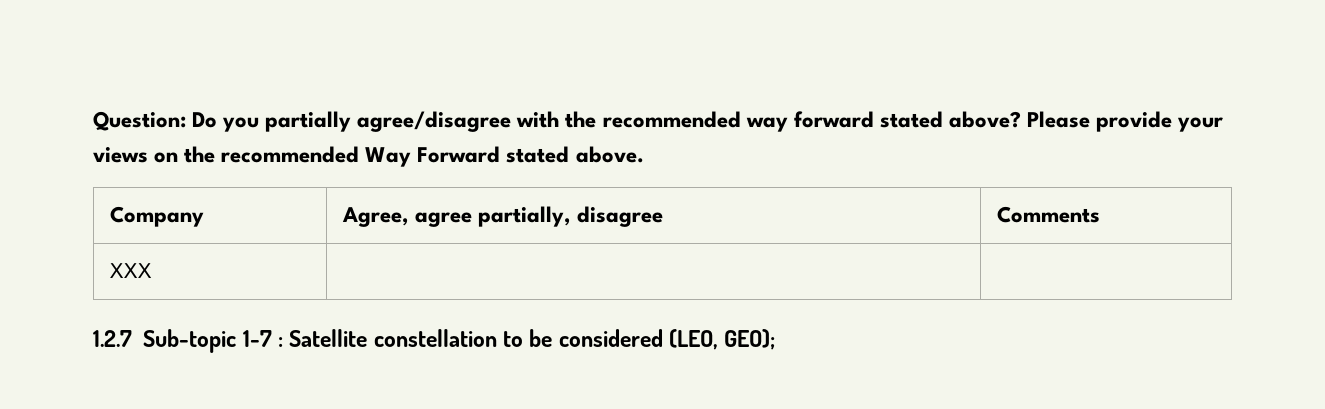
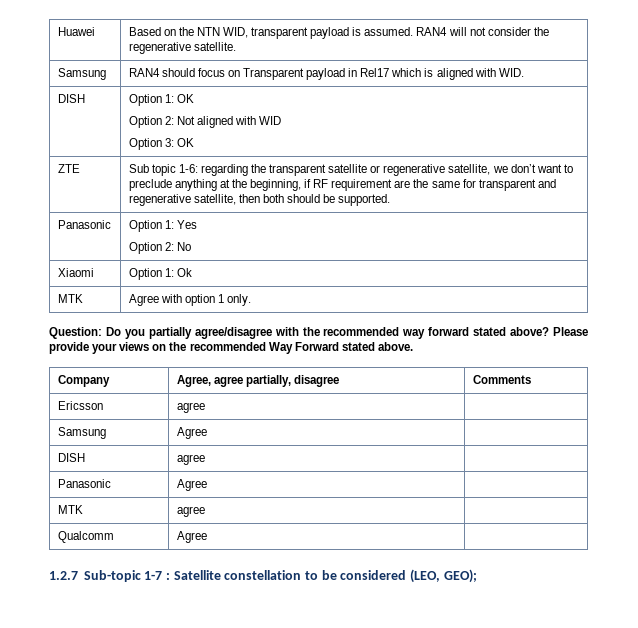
+ Huawei | Based on the NTN WID, transparent payload is assumed. RAN4 will not consider the regenerative satellite.
+ Samsung | RAN4 should focus on Transparent payload in Rel17 which is aligned with WID.
+ DISH | Option 1: OK
+ Option 2: Not aligned with WID
+ Option 3: OK
+ ZTE | Sub topic 1-6: regarding the transparent satellite or regenerative satellite, we don’t want to preclude anything at the beginning, if RF requirement are the same for transparent and regenerative satellite, then both should be supported.
+ Panasonic | Option 1: Yes
+ Option 2: No
+ Xiaomi | Option 1: Ok
+ MTK | Agree with option 1 only.
- XXX | |
+ Ericsson | agree |
+ Samsung | Agree |
+ DISH | agree |
+ Panasonic | Agree |
+ MTK | agree |
+ Qualcomm | Agree |

